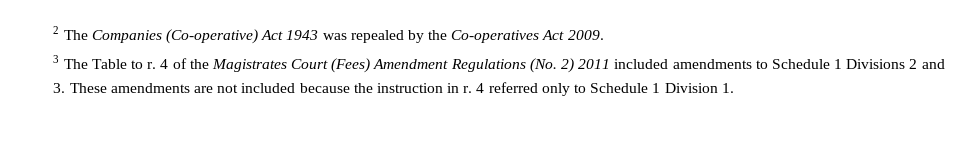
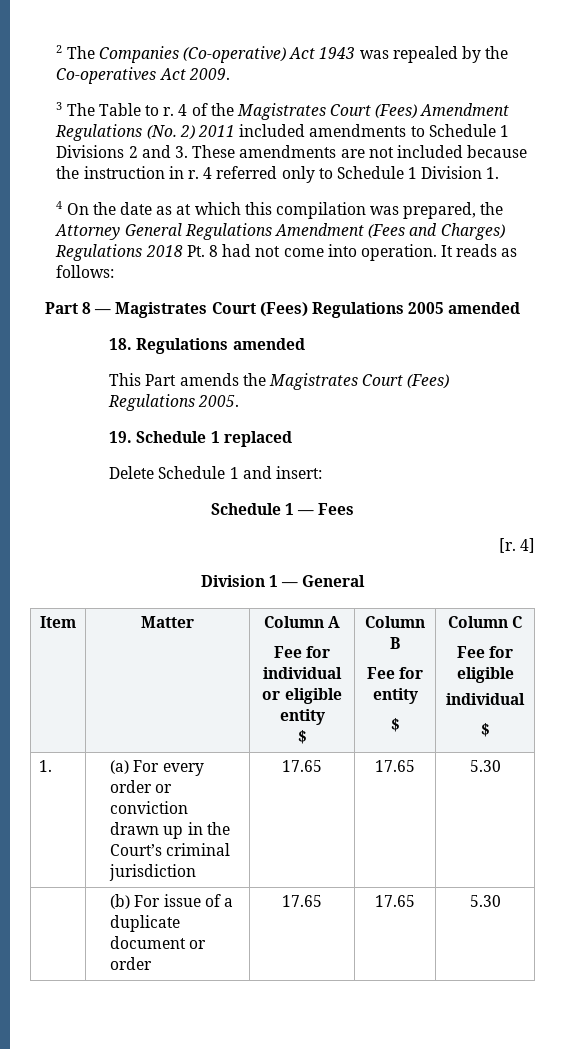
+ 4 On the date as at which this compilation was prepared, the Attorney General Regulations Amendment (Fees and Charges) Regulations 2018 Pt. 8 had not come into operation. It reads as follows:
+ Part 8 — Magistrates Court (Fees) Regulations 2005 amended
+ 18. Regulations amended
+ This Part amends the Magistrates Court (Fees) Regulations 2005.
+ 19. Schedule 1 replaced
+ Delete Schedule 1 and insert:
+ Schedule 1 — Fees
+ [r. 4]
+ Division 1 — General
+ Item | Matter | Column A
+ Fee for individual or eligible entity
+ $ | Column B
+ Fee for entity
+ $ | Column C
+ Fee for eligible
+ individual
+ $
+ 1. | (a) For every order or conviction drawn up in the Court’s criminal jurisdiction | 17.65 | 17.65 | 5.30
+ | (b) For issue of a duplicate document or order | 17.65 | 17.65 | 5.30

